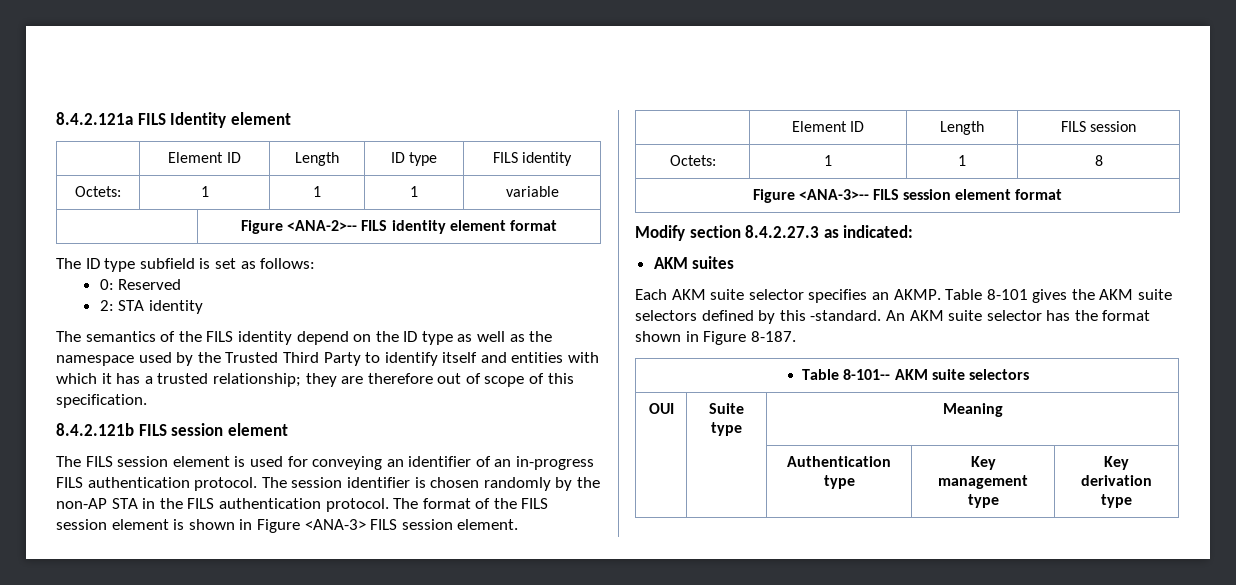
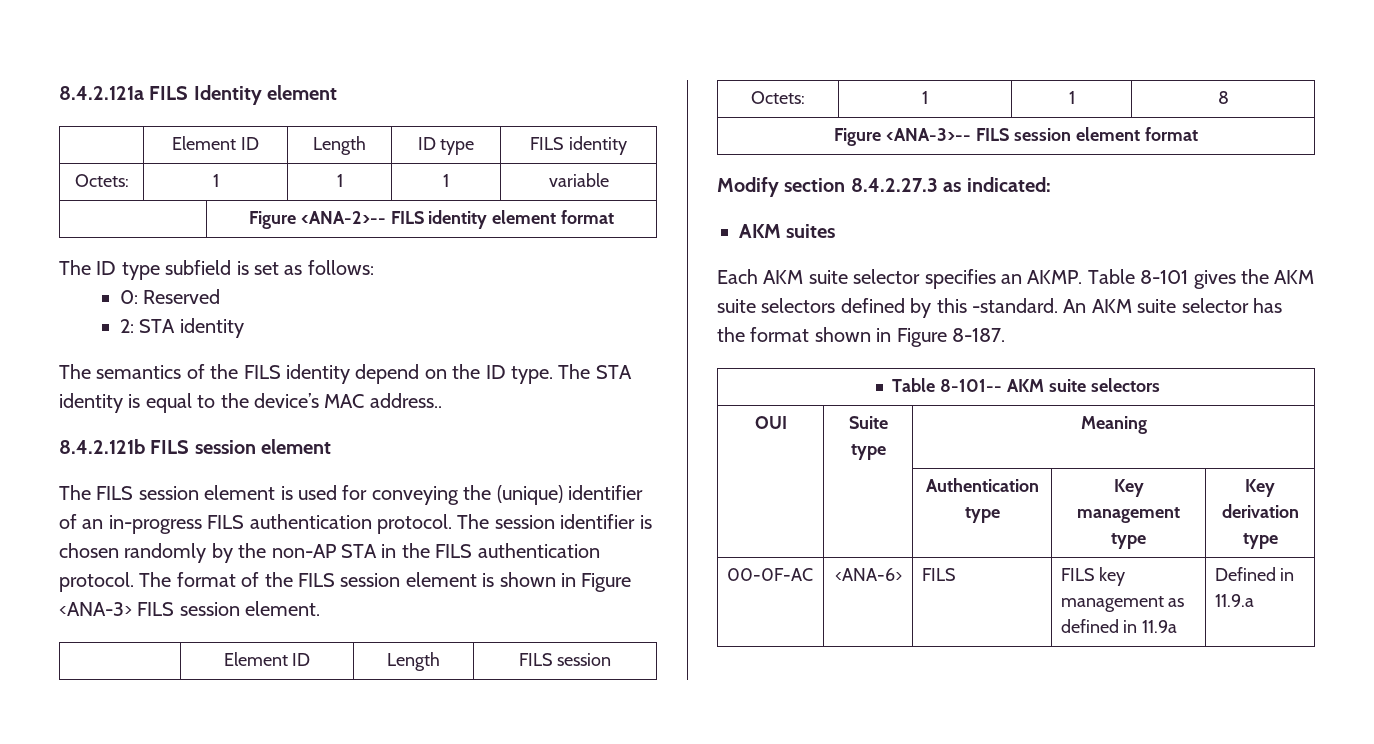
- The semantics of the FILS identity depend on the ID type as well as the namespace used by the Trusted Third Party to identify itself and entities with which it has a trusted relationship; they are therefore out of scope of this specification.
+ The semantics of the FILS identity depend on the ID type. The STA identity is equal to the device’s MAC address..
- The FILS session element is used for conveying an identifier of an in-progress FILS authentication protocol.
+ The FILS session element is used for conveying the (unique) identifier of an in-progress FILS authentication protocol.
+ 00-0F-AC | <ANA-6> | FILS | FILS key management as defined in 11.9a | Defined in 11.9.a

